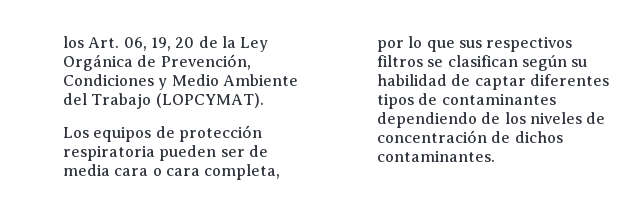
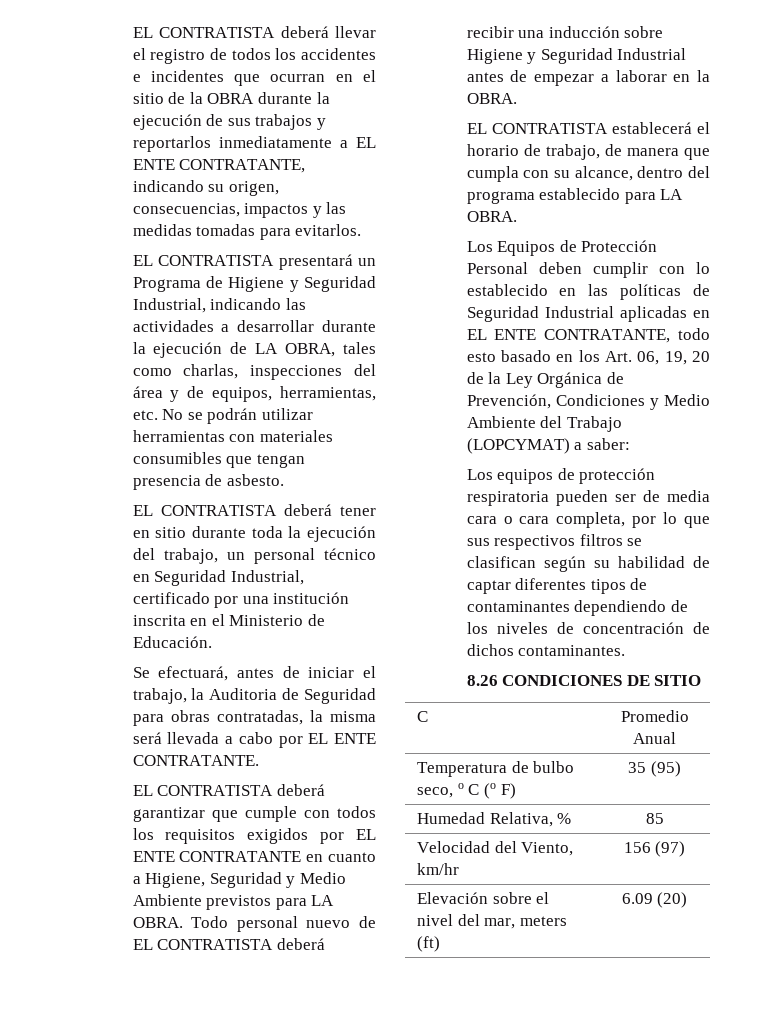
- los Art. 06, 19, 20 de la Ley Orgánica de Prevención, Condiciones y Medio Ambiente del Trabajo (LOPCYMAT).
+ EL CONTRATISTA deberá llevar el registro de todos los accidentes e incidentes que ocurran en el sitio de la OBRA durante la ejecución de sus trabajos y reportarlos inmediatamente a EL ENTE CONTRATANTE, indicando su origen, consecuencias, impactos y las medidas tomadas para evitarlos.
+ EL CONTRATISTA presentará un Programa de Higiene y Seguridad Industrial, indicando las actividades a desarrollar durante la ejecución de LA OBRA, tales como charlas, inspecciones del área y de equipos, herramientas, etc. No se podrán utilizar herramientas con materiales consumibles que tengan presencia de asbesto.
+ EL CONTRATISTA deberá tener en sitio durante toda la ejecución del trabajo, un personal técnico en Seguridad Industrial, certificado por una institución inscrita en el Ministerio de Educación.
+ Se efectuará, antes de iniciar el trabajo, la Auditoria de Seguridad para obras contratadas, la misma será llevada a cabo por EL ENTE CONTRATANTE.
+ EL CONTRATISTA deberá garantizar que cumple con todos los requisitos exigidos por EL ENTE CONTRATANTE en cuanto a Higiene, Seguridad y Medio Ambiente previstos para LA OBRA. Todo personal nuevo de EL CONTRATISTA deberá recibir una inducción sobre Higiene y Seguridad Industrial antes de empezar a laborar en la OBRA.
+ EL CONTRATISTA establecerá el horario de trabajo, de manera que cumpla con su alcance, dentro del programa establecido para LA OBRA.
+ Los Equipos de Protección Personal deben cumplir con lo establecido en las políticas de Seguridad Industrial aplicadas en EL ENTE CONTRATANTE, todo esto basado en los Art. 06, 19, 20 de la Ley Orgánica de Prevención, Condiciones y Medio Ambiente del Trabajo (LOPCYMAT) a saber:
+ 8.26 CONDICIONES DE SITIO
+ C | Promedio Anual
+ Temperatura de bulbo seco, o C (o F) | 35 (95)
+ Humedad Relativa, % | 85
+ Velocidad del Viento, km/hr | 156 (97)
+ Elevación sobre el nivel del mar, meters (ft) | 6.09 (20)

